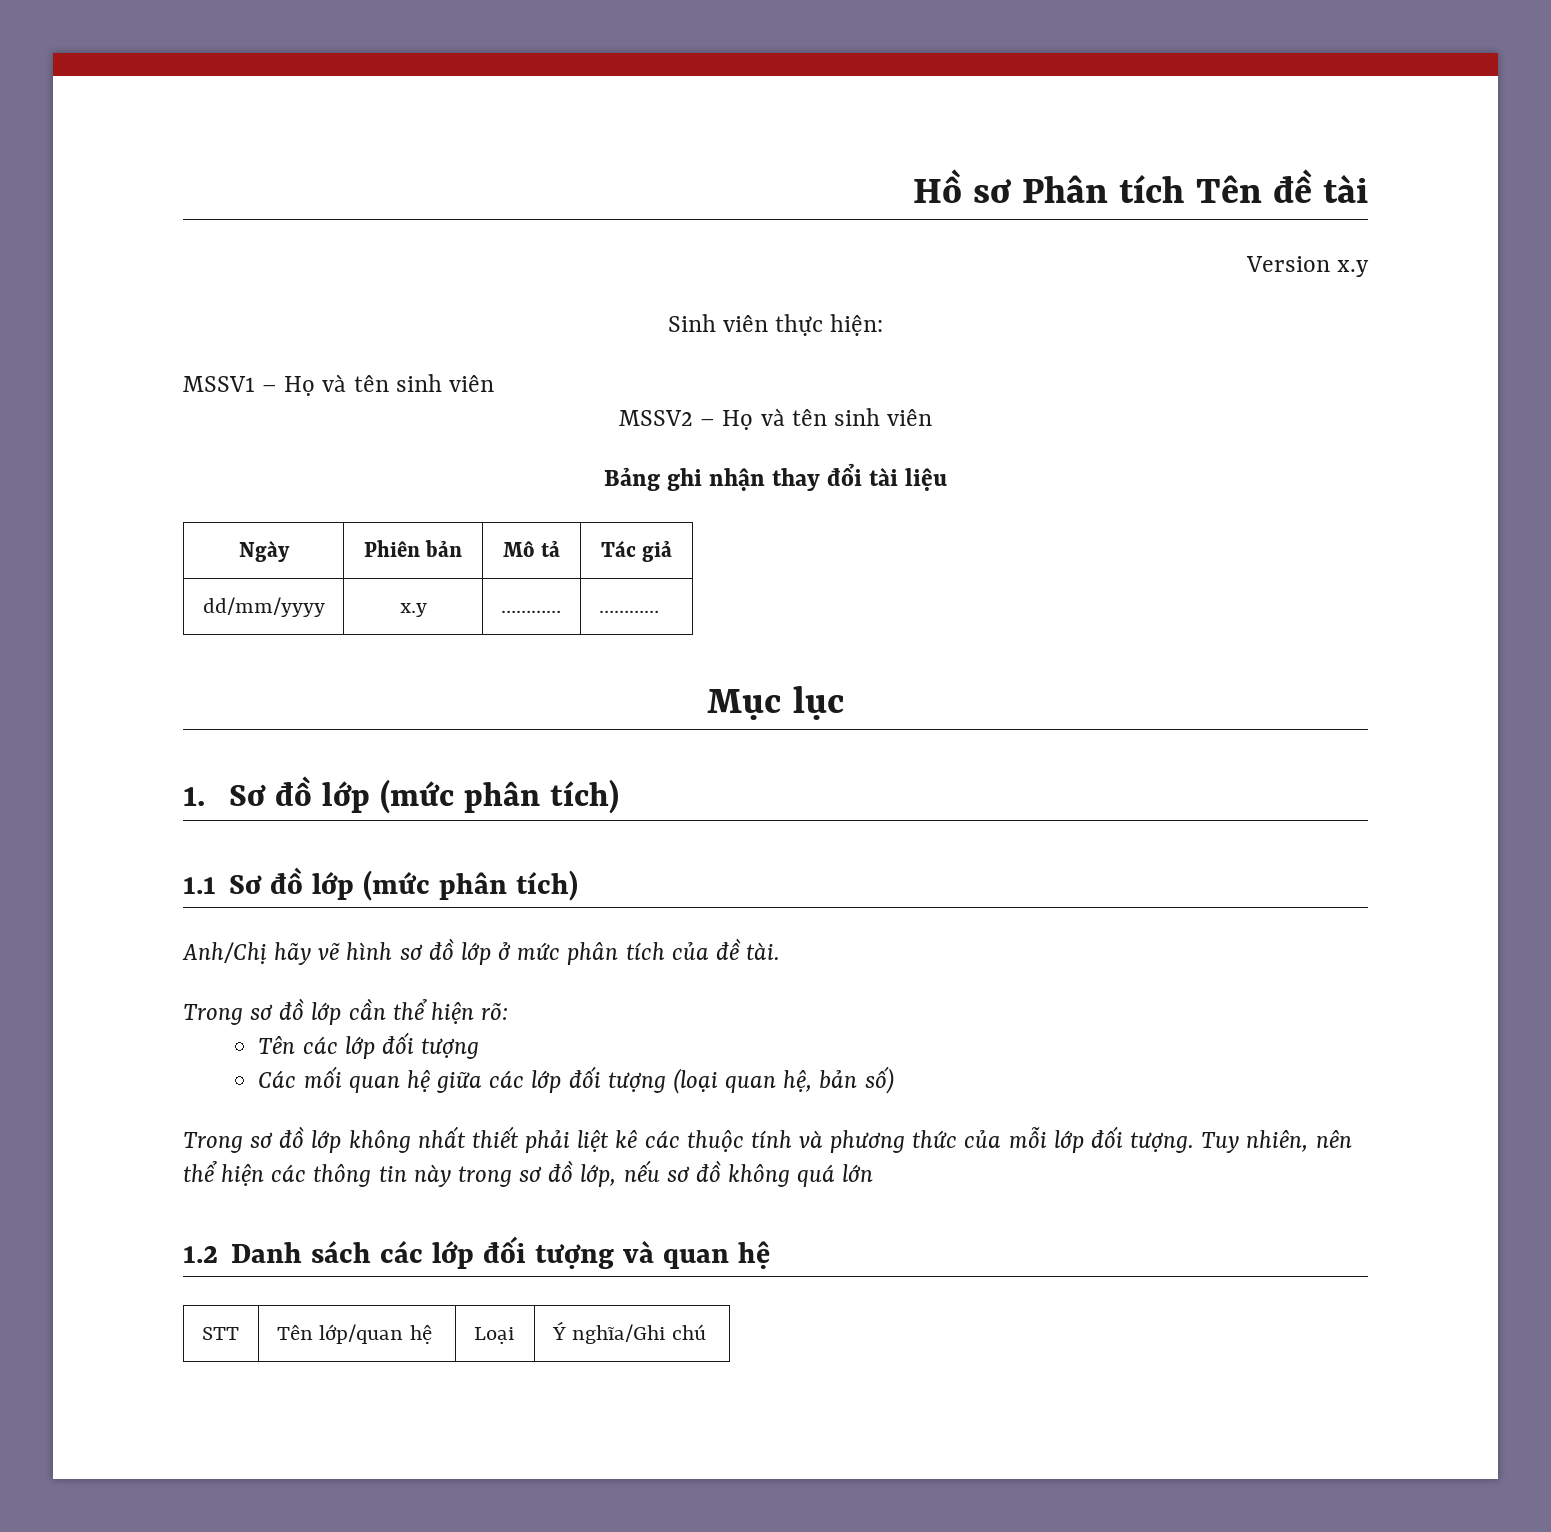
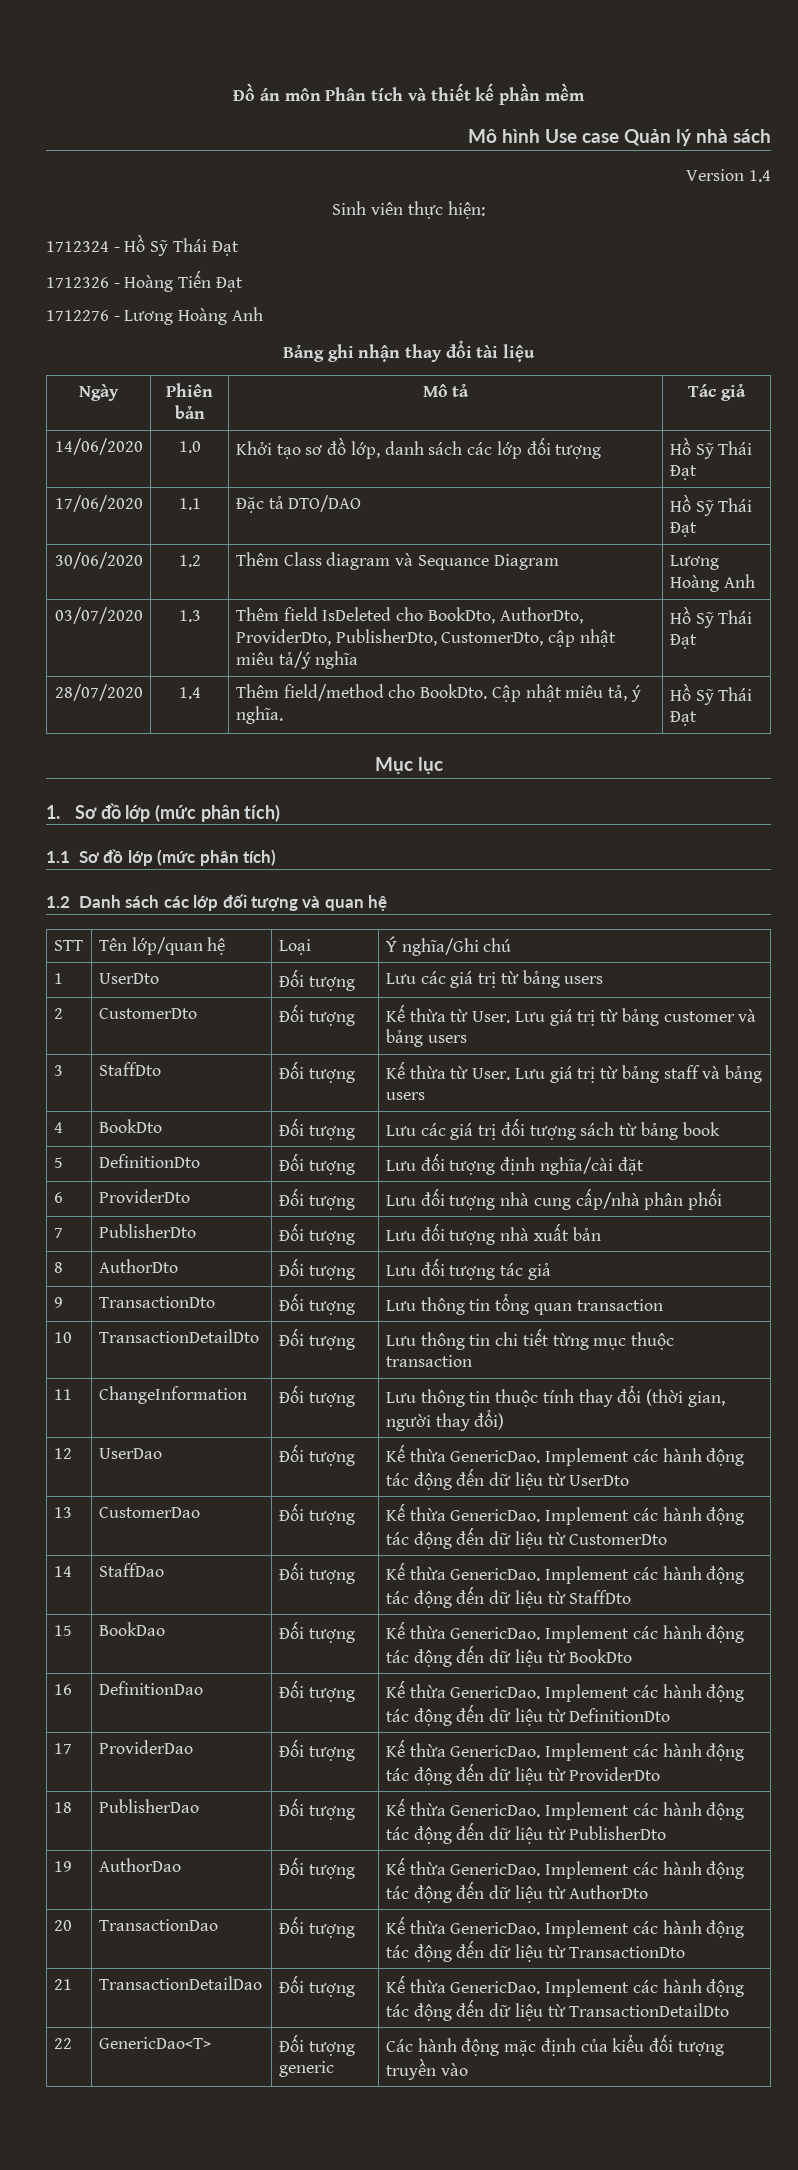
- Hồ sơ Phân tích Tên đề tài
+ Đồ án môn Phân tích và thiết kế phần mềm
+ Mô hình Use case Quản lý nhà sách
- Version x.y
+ Version 1.4
- MSSV1 – Họ và tên sinh viên
- MSSV2 – Họ và tên sinh viên
+ 1712324 - Hồ Sỹ Thái Đạt
+ 1712326 - Hoàng Tiến Đạt
+ 1712276 - Lương Hoàng Anh
- dd/mm/yyyy | x.y | ………… | …………
+ 14/06/2020 | 1.0 | Khởi tạo sơ đồ lớp, danh sách các lớp đối tượng | Hồ Sỹ Thái Đạt
+ 17/06/2020 | 1.1 | Đặc tả DTO/DAO | Hồ Sỹ Thái Đạt
+ 30/06/2020 | 1.2 | Thêm Class diagram và Sequance Diagram | Lương Hoàng Anh
+ 03/07/2020 | 1.3 | Thêm field IsDeleted cho BookDto, AuthorDto, ProviderDto, PublisherDto, CustomerDto, cập nhật miêu tả/ý nghĩa | Hồ Sỹ Thái Đạt
+ 28/07/2020 | 1.4 | Thêm field/method cho BookDto. Cập nhật miêu tả, ý nghĩa. | Hồ Sỹ Thái Đạt
- Anh/Chị hãy vẽ hình sơ đồ lớp ở mức phân tích của đề tài.
- Trong sơ đồ lớp cần thể hiện rõ:
- Tên các lớp đối tượng
- Các mối quan hệ giữa các lớp đối tượng (loại quan hệ, bản số)
- Trong sơ đồ lớp không nhất thiết phải liệt kê các thuộc tính và phương thức của mỗi lớp đối tượng. Tuy nhiên, nên thể hiện các thông tin này trong sơ đồ lớp, nếu sơ đồ không quá lớn
+ 1 | UserDto | Đối tượng | Lưu các giá trị từ bảng users
+ 2 | CustomerDto | Đối tượng | Kế thừa từ User. Lưu giá trị từ bảng customer và bảng users
+ 3 | StaffDto | Đối tượng | Kế thừa từ User. Lưu giá trị từ bảng staff và bảng users
+ 4 | BookDto | Đối tượng | Lưu các giá trị đối tượng sách từ bảng book
+ 5 | DefinitionDto | Đối tượng | Lưu đối tượng định nghĩa/cài đặt
+ 6 | ProviderDto | Đối tượng | Lưu đối tượng nhà cung cấp/nhà phân phối
+ 7 | PublisherDto | Đối tượng | Lưu đối tượng nhà xuất bản
+ 8 | AuthorDto | Đối tượng | Lưu đối tượng tác giả
+ 9 | TransactionDto | Đối tượng | Lưu thông tin tổng quan transaction
+ 10 | TransactionDetailDto | Đối tượng | Lưu thông tin chi tiết từng mục thuộc transaction
+ 11 | ChangeInformation | Đối tượng | Lưu thông tin thuộc tính thay đổi (thời gian, người thay đổi)
+ 12 | UserDao | Đối tượng | Kế thừa GenericDao. Implement các hành động tác động đến dữ liệu từ UserDto
+ 13 | CustomerDao | Đối tượng | Kế thừa GenericDao. Implement các hành động tác động đến dữ liệu từ CustomerDto
+ 14 | StaffDao | Đối tượng | Kế thừa GenericDao. Implement các hành động tác động đến dữ liệu từ StaffDto
+ 15 | BookDao | Đối tượng | Kế thừa GenericDao. Implement các hành động tác động đến dữ liệu từ BookDto
+ 16 | DefinitionDao | Đối tượng | Kế thừa GenericDao. Implement các hành động tác động đến dữ liệu từ DefinitionDto
+ 17 | ProviderDao | Đối tượng | Kế thừa GenericDao. Implement các hành động tác động đến dữ liệu từ ProviderDto
+ 18 | PublisherDao | Đối tượng | Kế thừa GenericDao. Implement các hành động tác động đến dữ liệu từ PublisherDto
+ 19 | AuthorDao | Đối tượng | Kế thừa GenericDao. Implement các hành động tác động đến dữ liệu từ AuthorDto
+ 20 | TransactionDao | Đối tượng | Kế thừa GenericDao. Implement các hành động tác động đến dữ liệu từ TransactionDto
+ 21 | TransactionDetailDao | Đối tượng | Kế thừa GenericDao. Implement các hành động tác động đến dữ liệu từ TransactionDetailDto
+ 22 | GenericDao<T> | Đối tượng generic | Các hành động mặc định của kiểu đối tượng truyền vào

